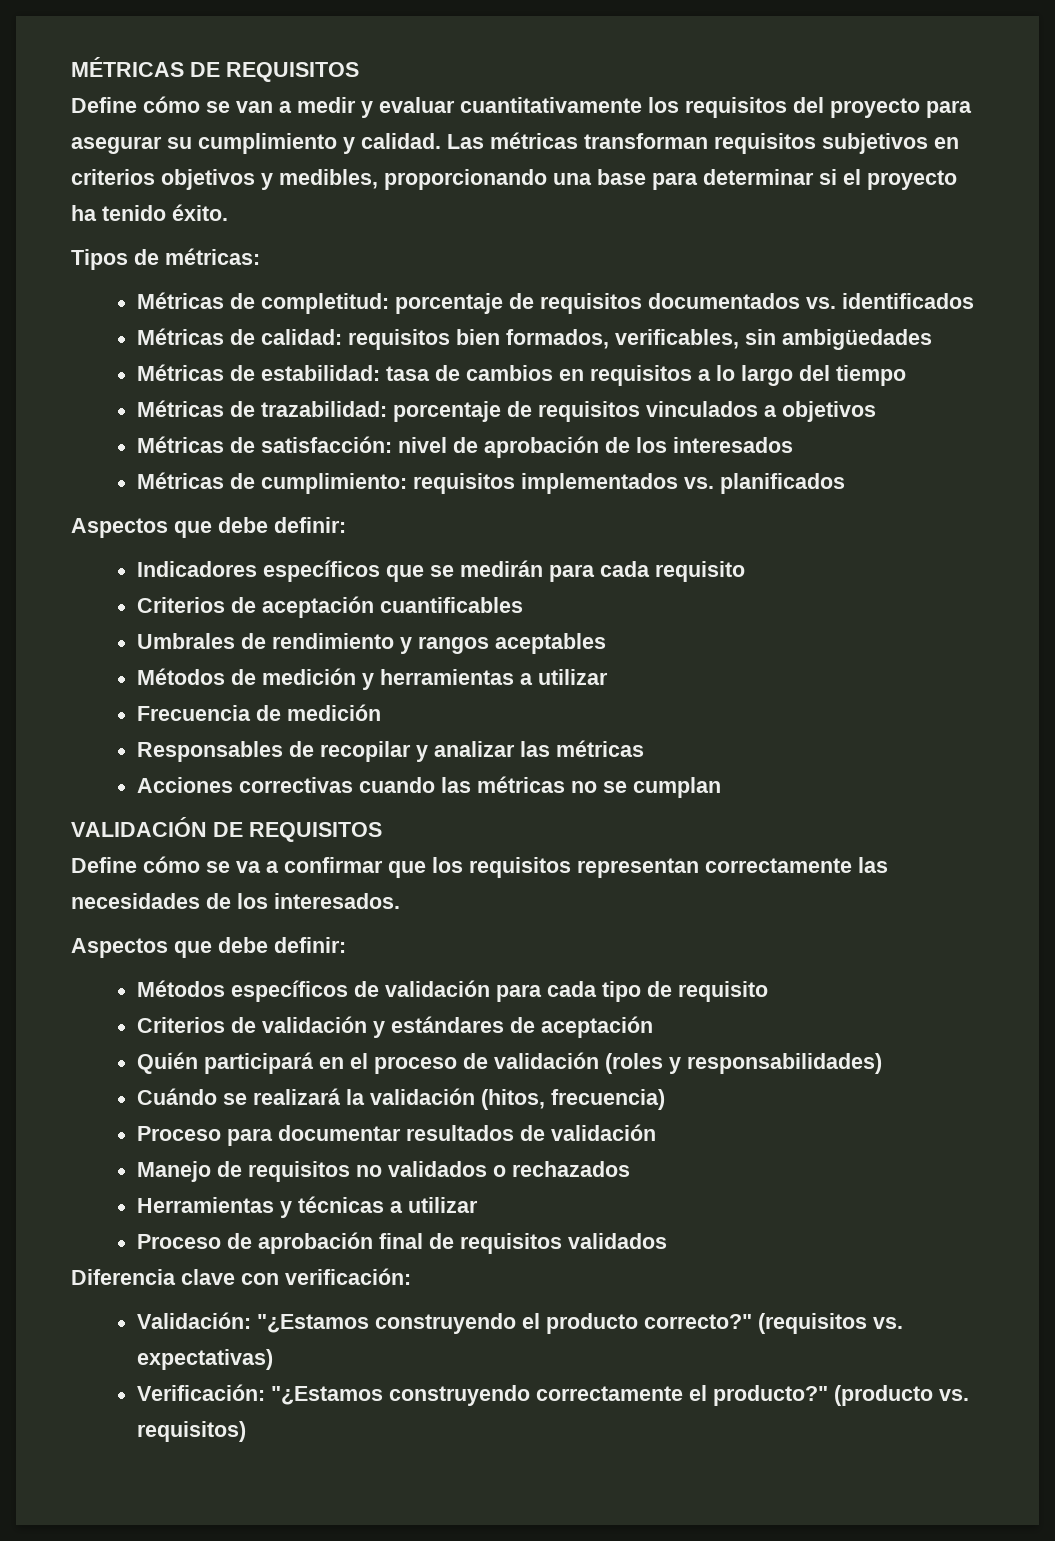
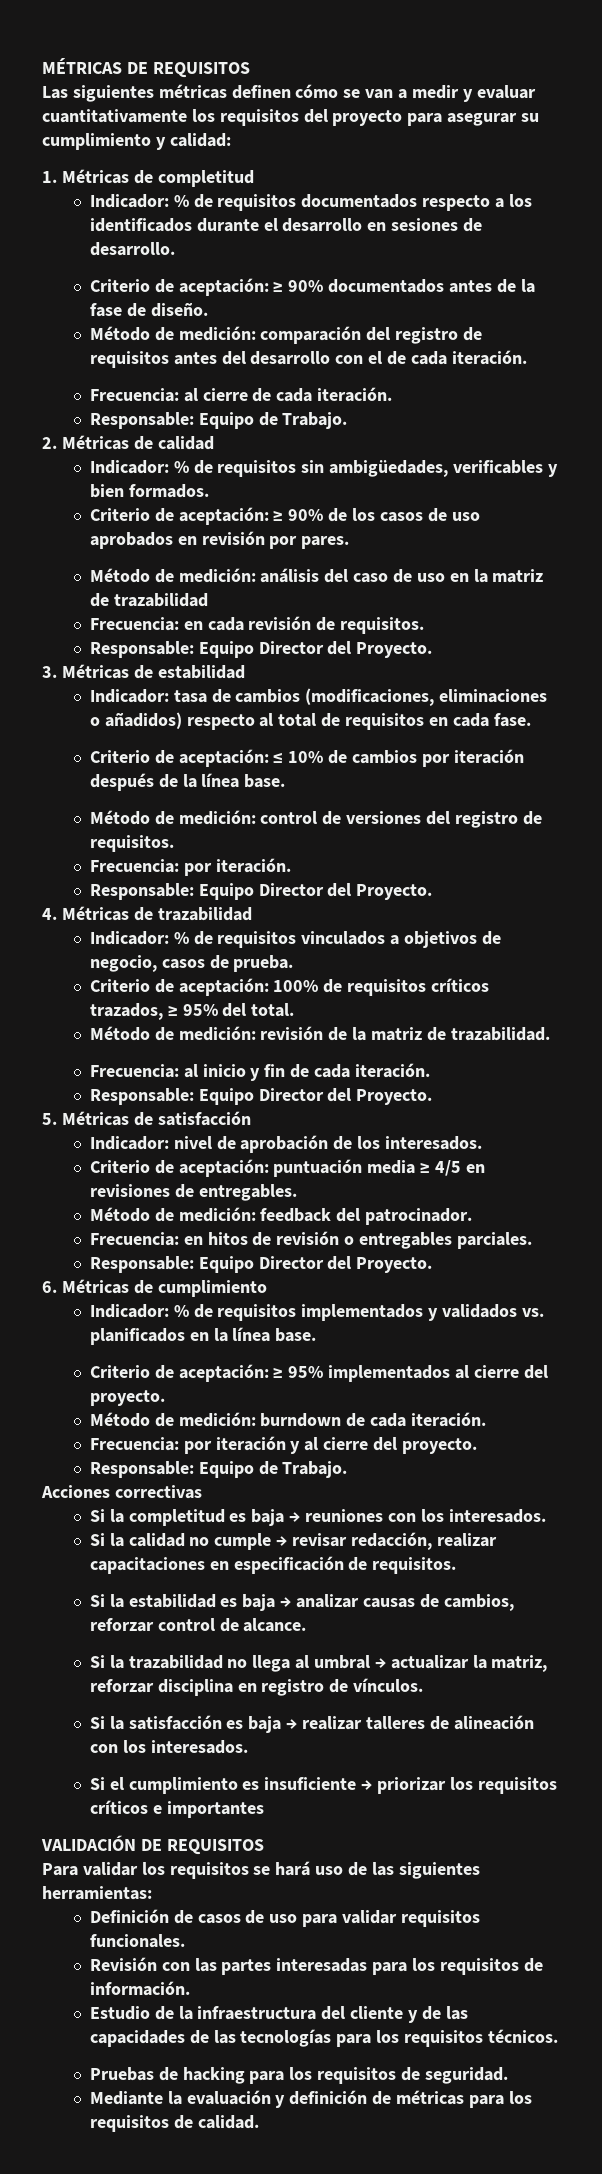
- Define cómo se van a medir y evaluar cuantitativamente los requisitos del proyecto para asegurar su cumplimiento y calidad. Las métricas transforman requisitos subjetivos en criterios objetivos y medibles, proporcionando una base para determinar si el proyecto ha tenido éxito.
- Tipos de métricas:
- Métricas de completitud: porcentaje de requisitos documentados vs. identificados
- Métricas de calidad: requisitos bien formados, verificables, sin ambigüedades
- Métricas de estabilidad: tasa de cambios en requisitos a lo largo del tiempo
- Métricas de trazabilidad: porcentaje de requisitos vinculados a objetivos
- Métricas de satisfacción: nivel de aprobación de los interesados
- Métricas de cumplimiento: requisitos implementados vs. planificados
- Aspectos que debe definir:
- Indicadores específicos que se medirán para cada requisito
- Criterios de aceptación cuantificables
- Umbrales de rendimiento y rangos aceptables
- Métodos de medición y herramientas a utilizar
- Frecuencia de medición
- Responsables de recopilar y analizar las métricas
- Acciones correctivas cuando las métricas no se cumplan
+ Las siguientes métricas definen cómo se van a medir y evaluar cuantitativamente los requisitos del proyecto para asegurar su cumplimiento y calidad:
+ 1. Métricas de completitud
+ Indicador: % de requisitos documentados respecto a los identificados durante el desarrollo en sesiones de desarrollo.
+ Criterio de aceptación: ≥ 90% documentados antes de la fase de diseño.
+ Método de medición: comparación del registro de requisitos antes del desarrollo con el de cada iteración.
+ Frecuencia: al cierre de cada iteración.
+ Responsable: Equipo de Trabajo.
+ 2. Métricas de calidad
+ Indicador: % de requisitos sin ambigüedades, verificables y bien formados.
+ Criterio de aceptación: ≥ 90% de los casos de uso aprobados en revisión por pares.
+ Método de medición: análisis del caso de uso en la matriz de trazabilidad
+ Frecuencia: en cada revisión de requisitos.
+ Responsable: Equipo Director del Proyecto.
+ 3. Métricas de estabilidad
+ Indicador: tasa de cambios (modificaciones, eliminaciones o añadidos) respecto al total de requisitos en cada fase.
+ Criterio de aceptación: ≤ 10% de cambios por iteración después de la línea base.
+ Método de medición: control de versiones del registro de requisitos.
+ Frecuencia: por iteración.
+ Responsable: Equipo Director del Proyecto.
+ 4. Métricas de trazabilidad
+ Indicador: % de requisitos vinculados a objetivos de negocio, casos de prueba.
+ Criterio de aceptación: 100% de requisitos críticos trazados, ≥ 95% del total.
+ Método de medición: revisión de la matriz de trazabilidad.
+ Frecuencia: al inicio y fin de cada iteración.
+ Responsable: Equipo Director del Proyecto.
+ 5. Métricas de satisfacción
+ Indicador: nivel de aprobación de los interesados.
+ Criterio de aceptación: puntuación media ≥ 4/5 en revisiones de entregables.
+ Método de medición: feedback del patrocinador.
+ Frecuencia: en hitos de revisión o entregables parciales.
+ Responsable: Equipo Director del Proyecto.
+ 6. Métricas de cumplimiento
+ Indicador: % de requisitos implementados y validados vs. planificados en la línea base.
+ Criterio de aceptación: ≥ 95% implementados al cierre del proyecto.
+ Método de medición: burndown de cada iteración.
+ Frecuencia: por iteración y al cierre del proyecto.
+ Responsable: Equipo de Trabajo.
+ Acciones correctivas
+ Si la completitud es baja → reuniones con los interesados.
+ Si la calidad no cumple → revisar redacción, realizar capacitaciones en especificación de requisitos.
+ Si la estabilidad es baja → analizar causas de cambios, reforzar control de alcance.
+ Si la trazabilidad no llega al umbral → actualizar la matriz, reforzar disciplina en registro de vínculos.
+ Si la satisfacción es baja → realizar talleres de alineación con los interesados.
+ Si el cumplimiento es insuficiente → priorizar los requisitos críticos e importantes
  VALIDACIÓN DE REQUISITOS
- Define cómo se va a confirmar que los requisitos representan correctamente las necesidades de los interesados.
- Aspectos que debe definir:
- Métodos específicos de validación para cada tipo de requisito
- Criterios de validación y estándares de aceptación
- Quién participará en el proceso de validación (roles y responsabilidades)
- Cuándo se realizará la validación (hitos, frecuencia)
- Proceso para documentar resultados de validación
- Manejo de requisitos no validados o rechazados
- Herramientas y técnicas a utilizar
- Proceso de aprobación final de requisitos validados
- Diferencia clave con verificación:
- Validación: "¿Estamos construyendo el producto correcto?" (requisitos vs. expectativas)
- Verificación: "¿Estamos construyendo correctamente el producto?" (producto vs. requisitos)
+ Para validar los requisitos se hará uso de las siguientes herramientas:
+ Definición de casos de uso para validar requisitos funcionales.
+ Revisión con las partes interesadas para los requisitos de información.
+ Estudio de la infraestructura del cliente y de las capacidades de las tecnologías para los requisitos técnicos.
+ Pruebas de hacking para los requisitos de seguridad.
+ Mediante la evaluación y definición de métricas para los requisitos de calidad.

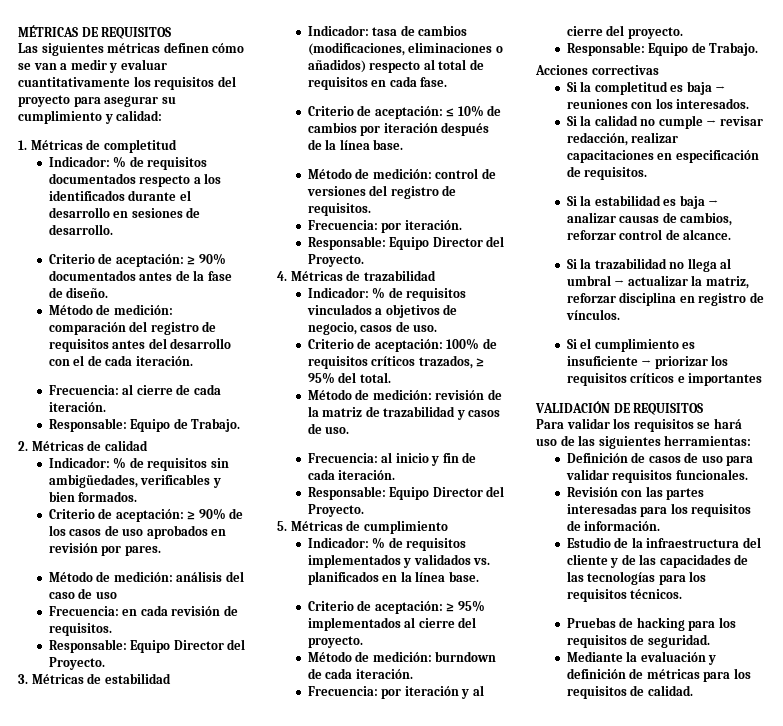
- Método de medición: análisis del caso de uso en la matriz de trazabilidad
+ Método de medición: análisis del caso de uso
- Indicador: % de requisitos vinculados a objetivos de negocio, casos de prueba.
+ Indicador: % de requisitos vinculados a objetivos de negocio, casos de uso.
- Método de medición: revisión de la matriz de trazabilidad.
+ Método de medición: revisión de la matriz de trazabilidad y casos de uso.
- 5. Métricas de satisfacción
- Indicador: nivel de aprobación de los interesados.
- Criterio de aceptación: puntuación media ≥ 4/5 en revisiones de entregables.
- Método de medición: feedback del patrocinador.
- Frecuencia: en hitos de revisión o entregables parciales.
- Responsable: Equipo Director del Proyecto.
- 6. Métricas de cumplimiento
+ 5. Métricas de cumplimiento
- Si la satisfacción es baja → realizar talleres de alineación con los interesados.

